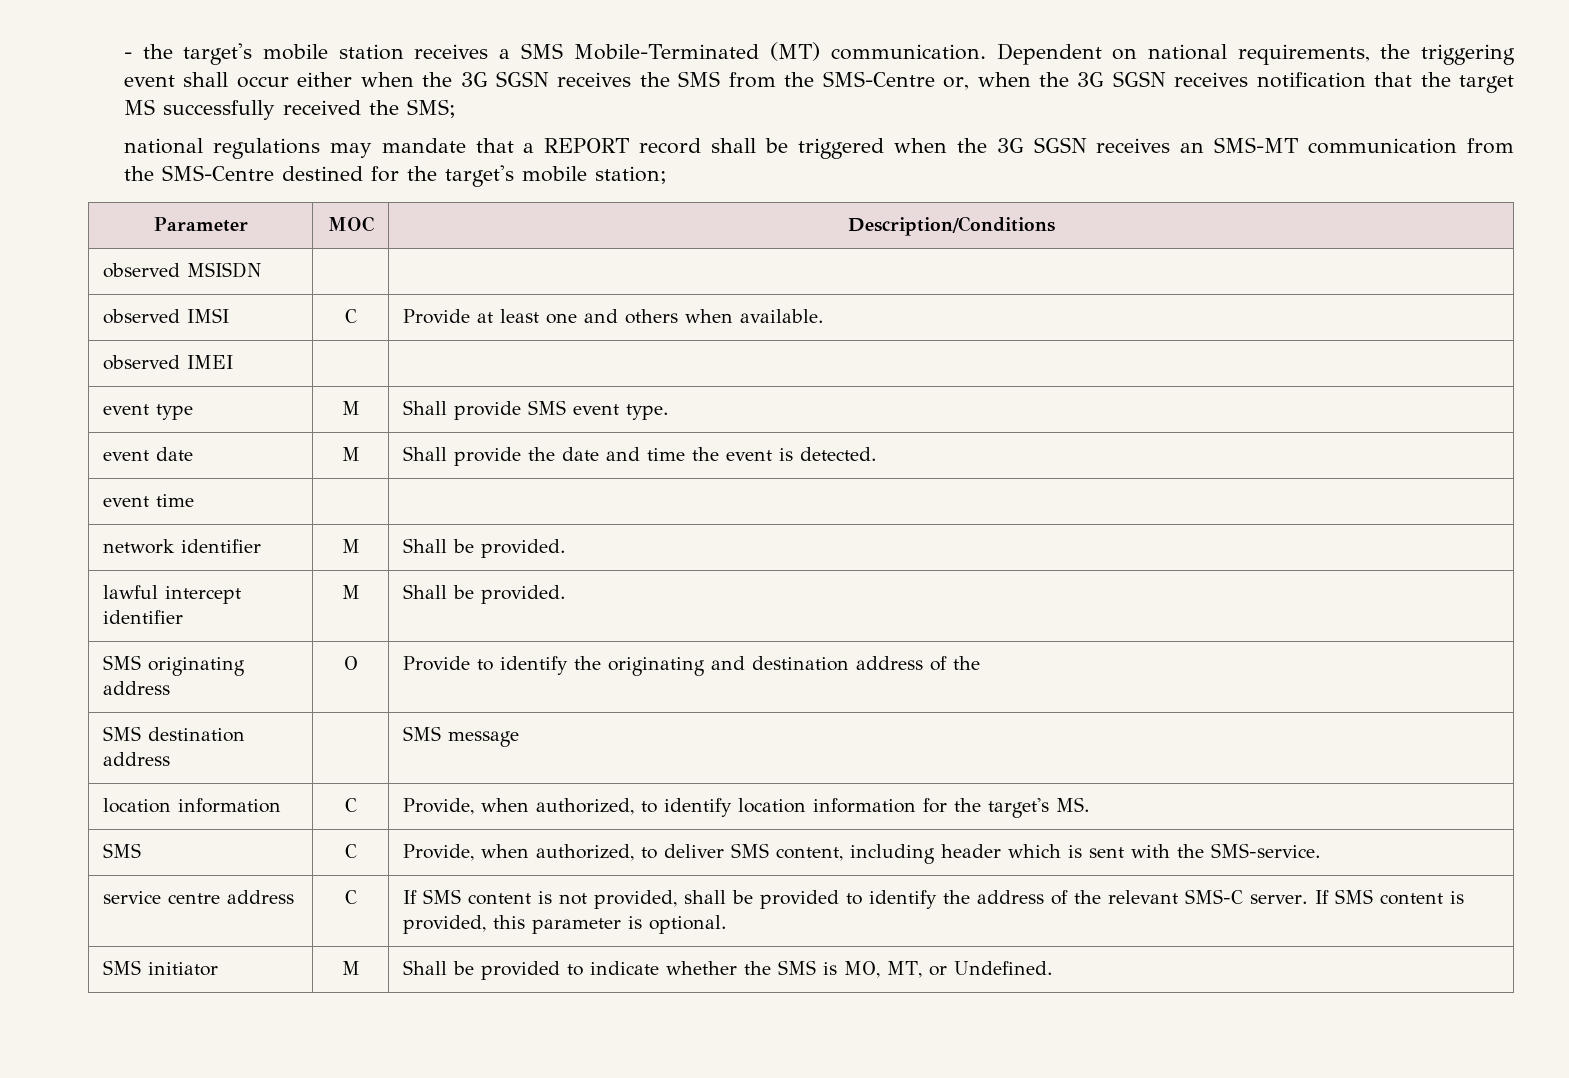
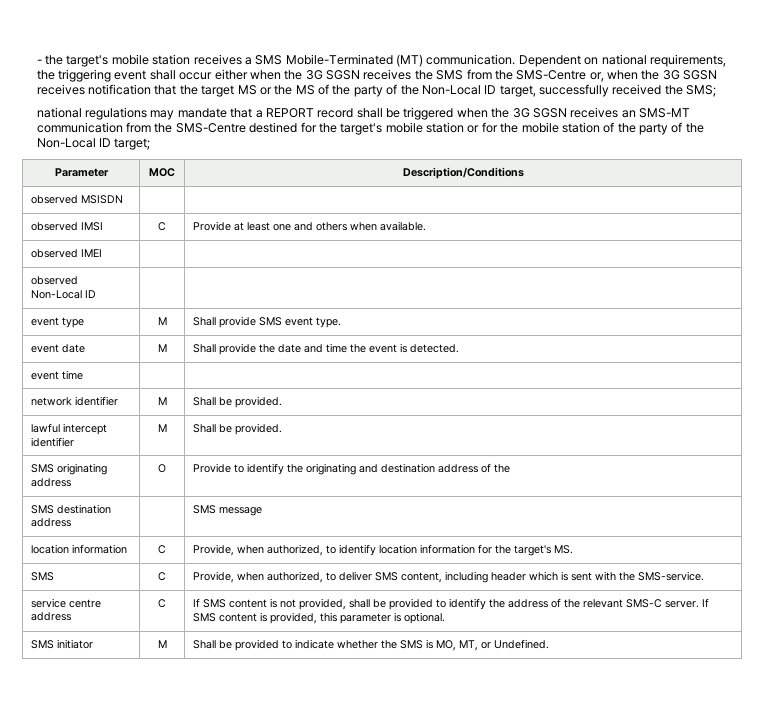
- Dependent on national requirements, the triggering event shall occur either when the 3G SGSN receives the SMS from the SMS-Centre or, when the 3G SGSN receives notification that the target MS successfully received the SMS;
+ Dependent on national requirements, the triggering event shall occur either when the 3G SGSN receives the SMS from the SMS-Centre or, when the 3G SGSN receives notification that the target MS or the MS of the party of the Non-Local ID target, successfully received the SMS;
- national regulations may mandate that a REPORT record shall be triggered when the 3G SGSN receives an SMS-MT communication from the SMS-Centre destined for the target's mobile station;
+ national regulations may mandate that a REPORT record shall be triggered when the 3G SGSN receives an SMS-MT communication from the SMS-Centre destined for the target's mobile station or for the mobile station of the party of the Non-Local ID target;
+ observed Non-Local ID | |

